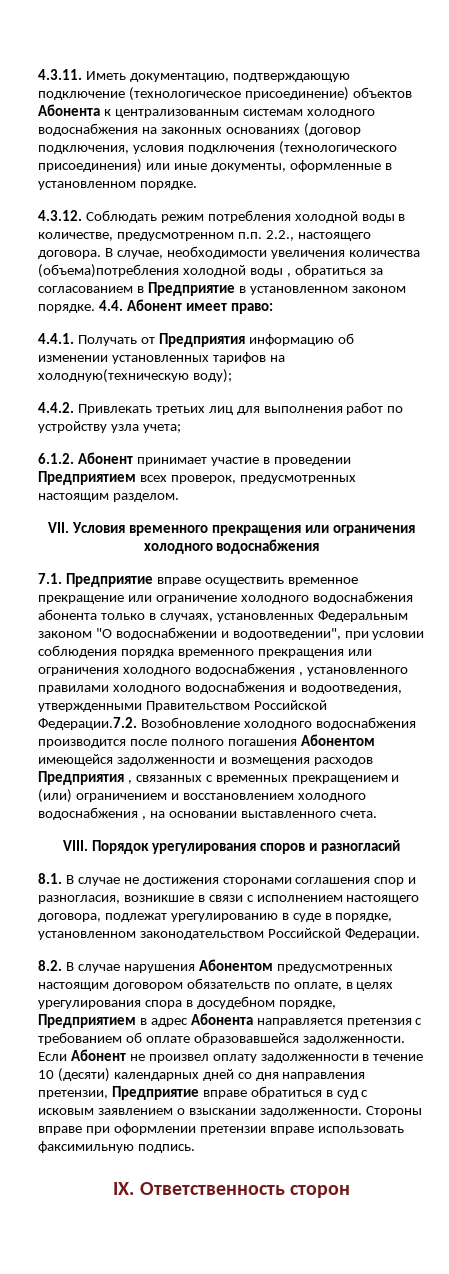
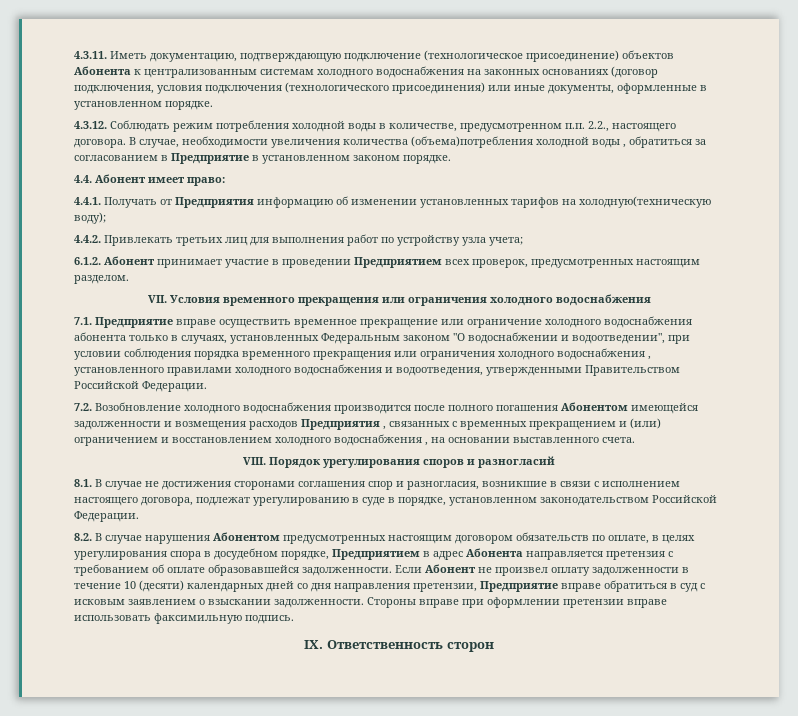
- В случае, необходимости увеличения количества (объема)потребления холодной воды , обратиться за согласованием в Предприятие в установленном законом порядке. 4.4. Абонент имеет право:
+ В случае, необходимости увеличения количества (объема)потребления холодной воды , обратиться за согласованием в Предприятие в установленном законом порядке.
+ 4.4. Абонент имеет право:
- 7.1. Предприятие вправе осуществить временное прекращение или ограничение холодного водоснабжения абонента только в случаях, установленных Федеральным законом "О водоснабжении и водоотведении", при условии соблюдения порядка временного прекращения или ограничения холодного водоснабжения , установленного правилами холодного водоснабжения и водоотведения, утвержденными Правительством Российской Федерации.7.2. Возобновление холодного водоснабжения производится после полного погашения Абонентом имеющейся задолженности и возмещения расходов Предприятия , связанных с временных прекращением и (или) ограничением и восстановлением холодного водоснабжения , на основании выставленного счета.
+ 7.1. Предприятие вправе осуществить временное прекращение или ограничение холодного водоснабжения абонента только в случаях, установленных Федеральным законом "О водоснабжении и водоотведении", при условии соблюдения порядка временного прекращения или ограничения холодного водоснабжения , установленного правилами холодного водоснабжения и водоотведения, утвержденными Правительством Российской Федерации.
+ 7.2. Возобновление холодного водоснабжения производится после полного погашения Абонентом имеющейся задолженности и возмещения расходов Предприятия , связанных с временных прекращением и (или) ограничением и восстановлением холодного водоснабжения , на основании выставленного счета.

